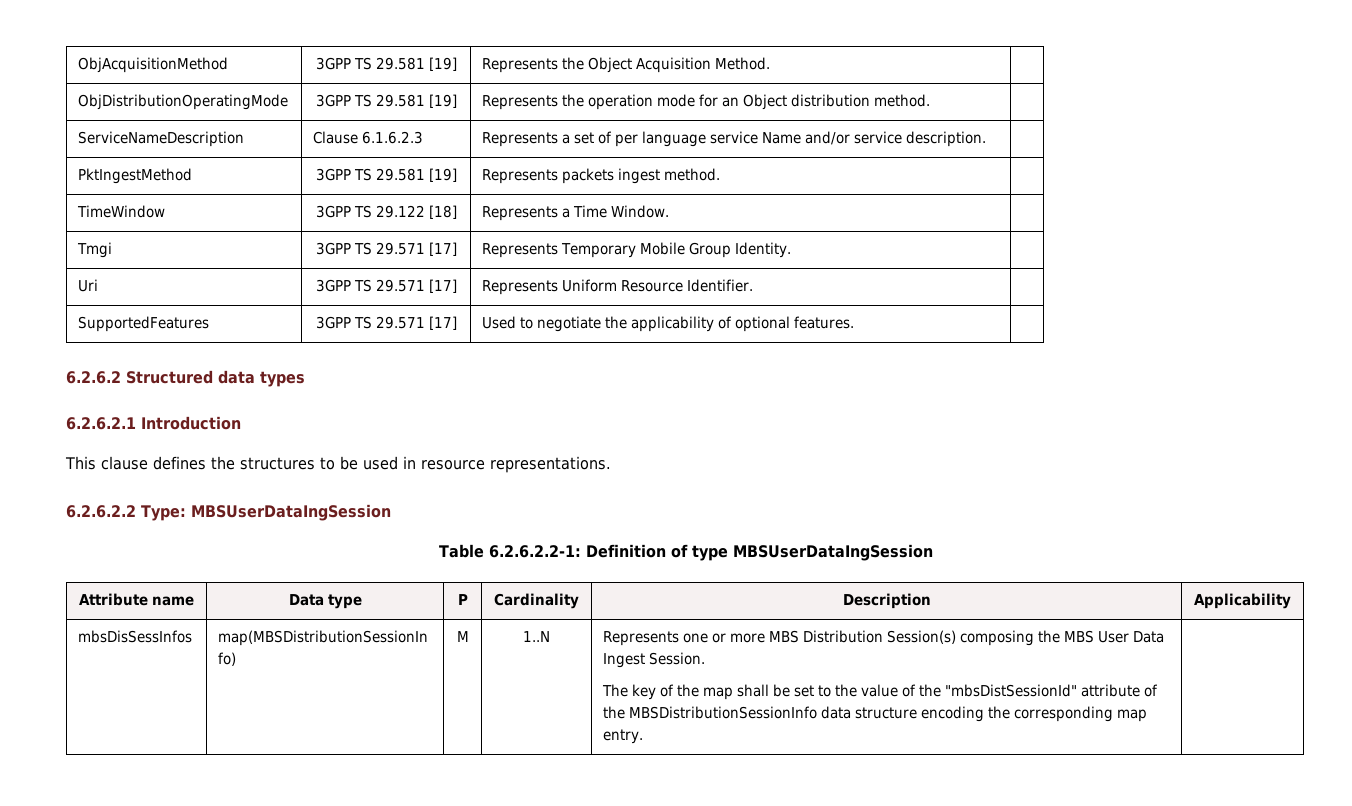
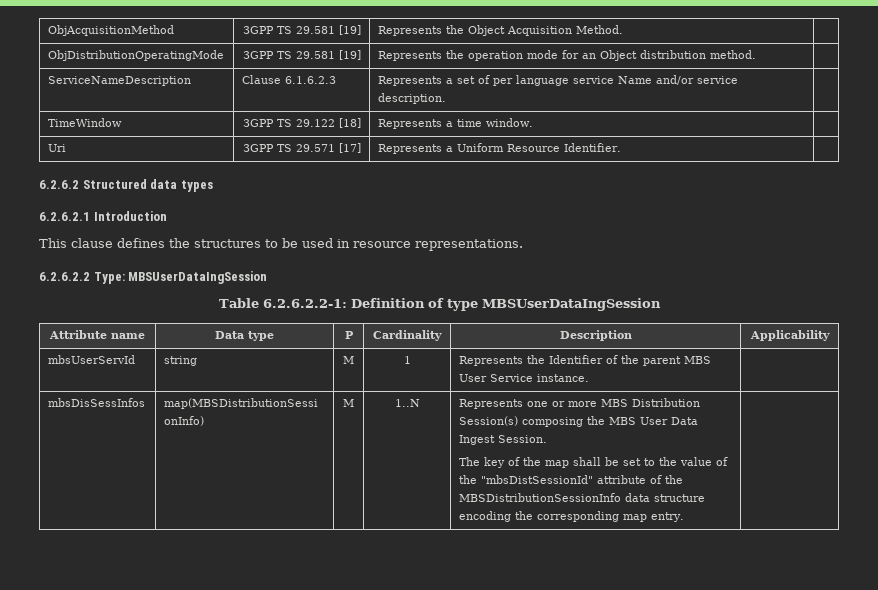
- PktIngestMethod | 3GPP TS 29.581 [19] | Represents packets ingest method. |
- TimeWindow | 3GPP TS 29.122 [18] | Represents a Time Window. |
- Tmgi | 3GPP TS 29.571 [17] | Represents Temporary Mobile Group Identity. |
+ TimeWindow | 3GPP TS 29.122 [18] | Represents a time window. |
- Uri | 3GPP TS 29.571 [17] | Represents Uniform Resource Identifier. |
+ Uri | 3GPP TS 29.571 [17] | Represents a Uniform Resource Identifier. |
- SupportedFeatures | 3GPP TS 29.571 [17] | Used to negotiate the applicability of optional features. |
+ mbsUserServId | string | M | 1 | Represents the Identifier of the parent MBS User Service instance. |

